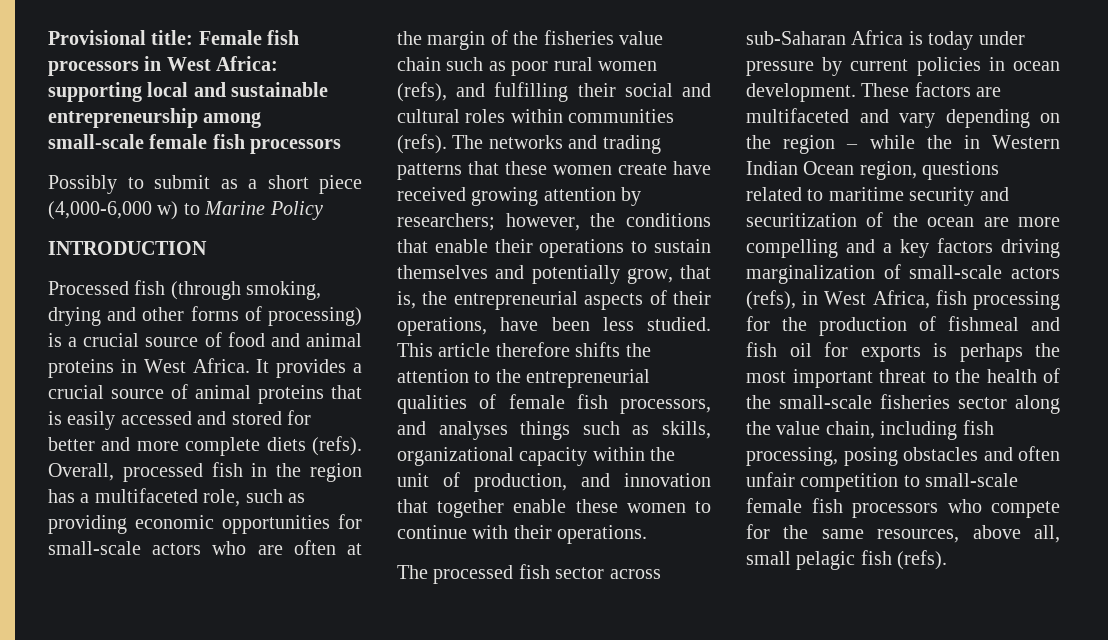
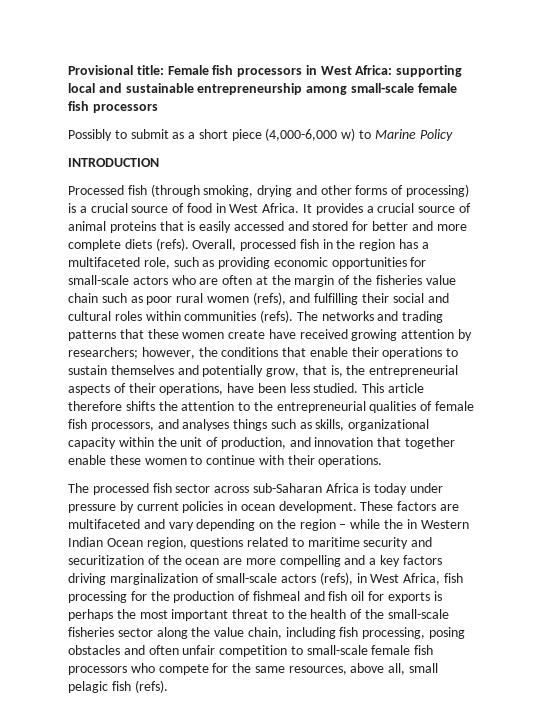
- Processed fish (through smoking, drying and other forms of processing) is a crucial source of food and animal proteins in West Africa.
+ Processed fish (through smoking, drying and other forms of processing) is a crucial source of food in West Africa.

